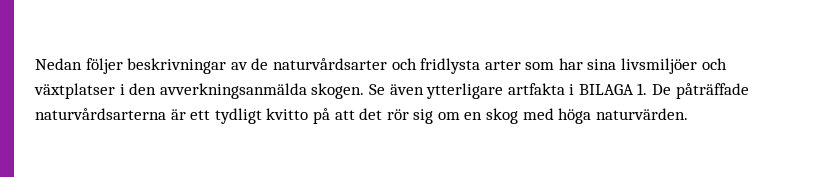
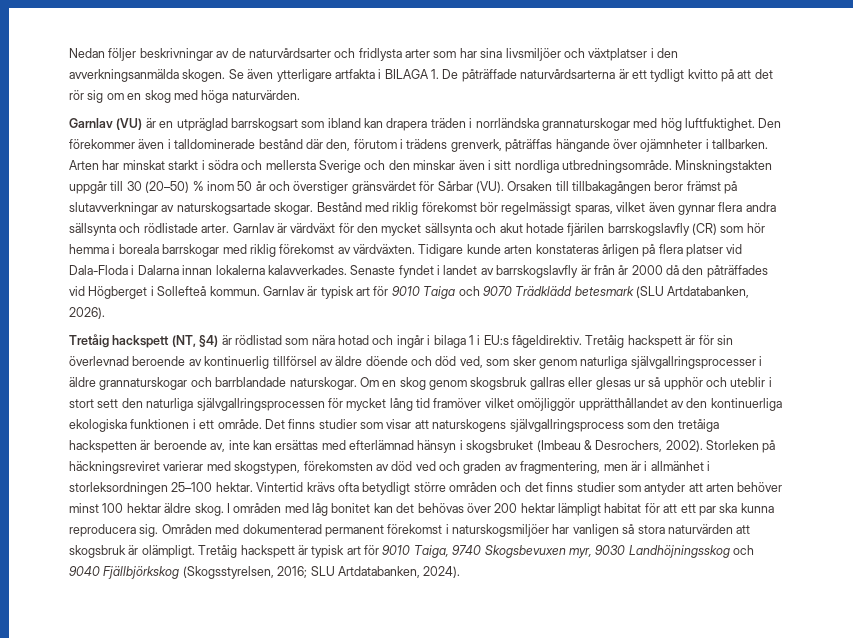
+ Garnlav (VU) är en utpräglad barrskogsart som ibland kan drapera träden i norrländska grannaturskogar med hög luftfuktighet. Den förekommer även i talldominerade bestånd där den, förutom i trädens grenverk, påträffas hängande över ojämnheter i tallbarken. Arten har minskat starkt i södra och mellersta Sverige och den minskar även i sitt nordliga utbredningsområde. Minskningstakten uppgår till 30 (20–50) % inom 50 år och överstiger gränsvärdet för Sårbar (VU). Orsaken till tillbakagången beror främst på slutavverkningar av naturskogsartade skogar. Bestånd med riklig förekomst bör regelmässigt sparas, vilket även gynnar flera andra sällsynta och rödlistade arter. Garnlav är värdväxt för den mycket sällsynta och akut hotade fjärilen barrskogslavfly (CR) som hör hemma i boreala barrskogar med riklig förekomst av värdväxten. Tidigare kunde arten konstateras årligen på flera platser vid Dala-Floda i Dalarna innan lokalerna kalavverkades. Senaste fyndet i landet av barrskogslavfly är från år 2000 då den påträffades vid Högberget i Sollefteå kommun. Garnlav är typisk art för 9010 Taiga och 9070 Trädklädd betesmark (SLU Artdatabanken, 2026).
+ Tretåig hackspett (NT, §4) är rödlistad som nära hotad och ingår i bilaga 1 i EU:s fågeldirektiv. Tretåig hackspett är för sin överlevnad beroende av kontinuerlig tillförsel av äldre döende och död ved, som sker genom naturliga självgallringsprocesser i äldre grannaturskogar och barrblandade naturskogar. Om en skog genom skogsbruk gallras eller glesas ur så upphör och uteblir i stort sett den naturliga självgallringsprocessen för mycket lång tid framöver vilket omöjliggör upprätthållandet av den kontinuerliga ekologiska funktionen i ett område. Det finns studier som visar att naturskogens självgallringsprocess som den tretåiga hackspetten är beroende av, inte kan ersättas med efterlämnad hänsyn i skogsbruket (Imbeau & Desrochers, 2002). Storleken på häckningsreviret varierar med skogstypen, förekomsten av död ved och graden av fragmentering, men är i allmänhet i storleksordningen 25–100 hektar. Vintertid krävs ofta betydligt större områden och det finns studier som antyder att arten behöver minst 100 hektar äldre skog. I områden med låg bonitet kan det behövas över 200 hektar lämpligt habitat för att ett par ska kunna reproducera sig. Områden med dokumenterad permanent förekomst i naturskogsmiljöer har vanligen så stora naturvärden att skogsbruk är olämpligt. Tretåig hackspett är typisk art för 9010 Taiga, 9740 Skogsbevuxen myr, 9030 Landhöjningsskog och 9040 Fjällbjörkskog (Skogsstyrelsen, 2016; SLU Artdatabanken, 2024).

